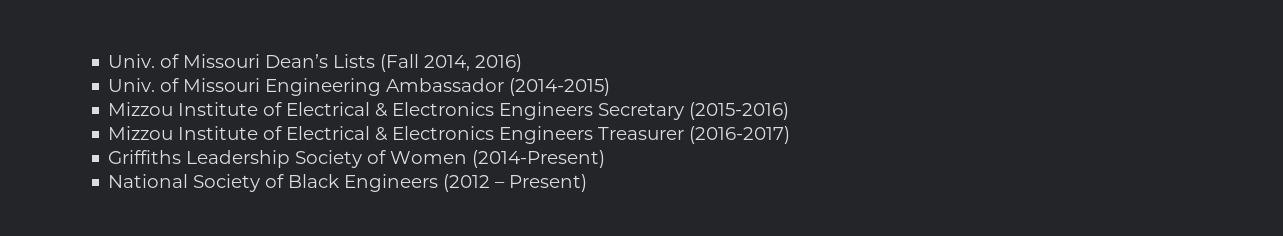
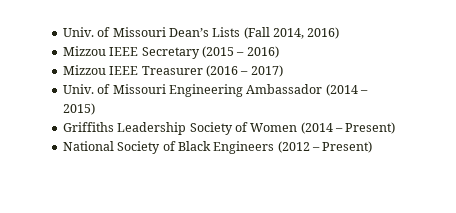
+ Mizzou IEEE Secretary (2015 – 2016)
+ Mizzou IEEE Treasurer (2016 – 2017)
- Univ. of Missouri Engineering Ambassador (2014-2015)
- Mizzou Institute of Electrical & Electronics Engineers Secretary (2015-2016)
- Mizzou Institute of Electrical & Electronics Engineers Treasurer (2016-2017)
+ Univ. of Missouri Engineering Ambassador (2014 – 2015)
- Griffiths Leadership Society of Women (2014-Present)
+ Griffiths Leadership Society of Women (2014 – Present)

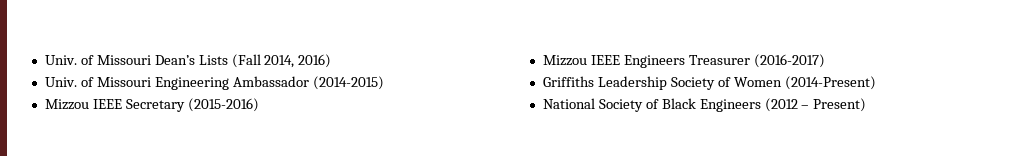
- Mizzou IEEE Secretary (2015 – 2016)
- Mizzou IEEE Treasurer (2016 – 2017)
- Univ. of Missouri Engineering Ambassador (2014 – 2015)
+ Univ. of Missouri Engineering Ambassador (2014-2015)
+ Mizzou IEEE Secretary (2015-2016)
+ Mizzou IEEE Engineers Treasurer (2016-2017)
- Griffiths Leadership Society of Women (2014 – Present)
+ Griffiths Leadership Society of Women (2014-Present)

